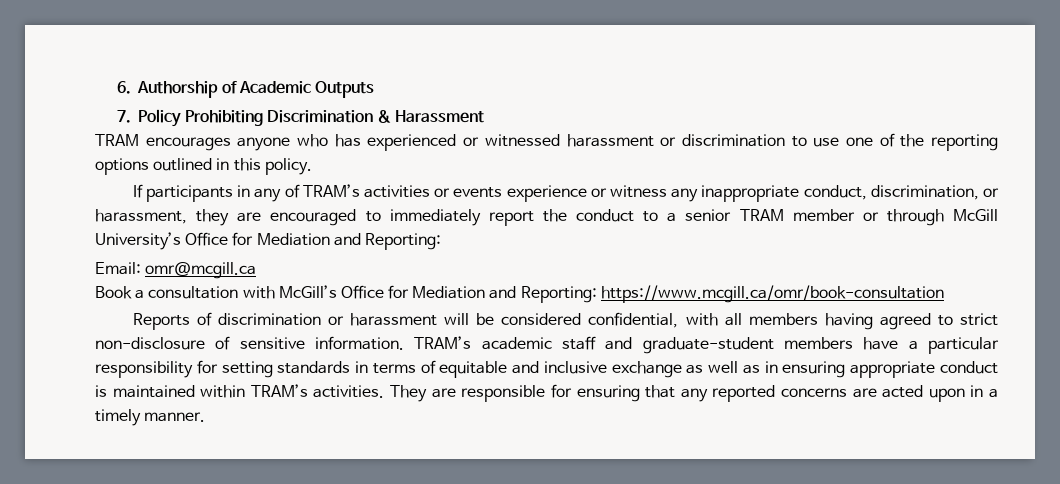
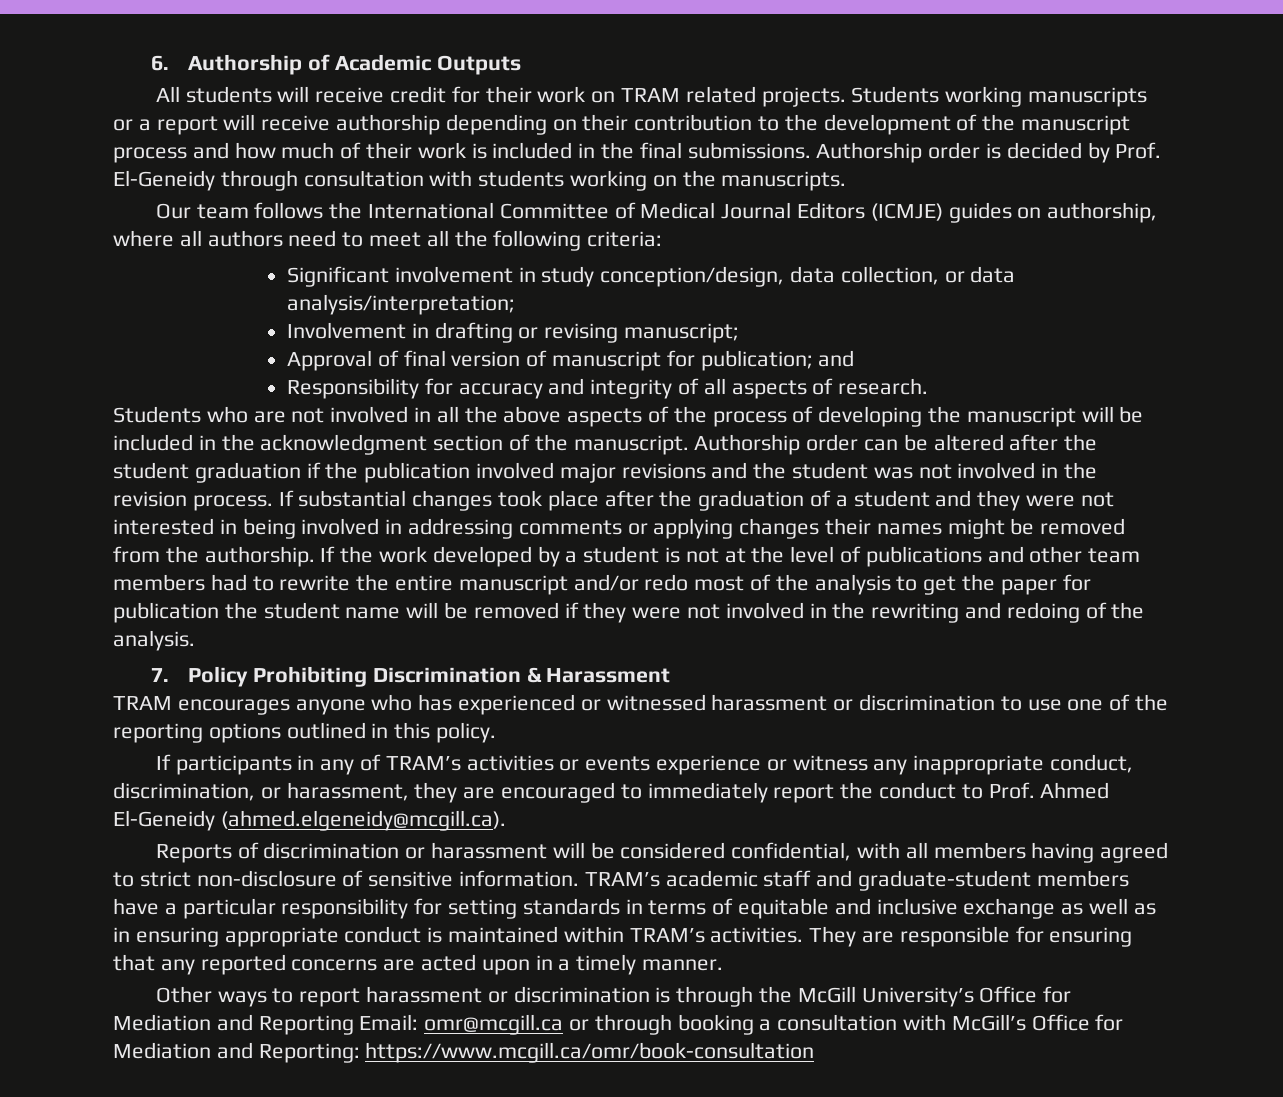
+ All students will receive credit for their work on TRAM related projects. Students working manuscripts or a report will receive authorship depending on their contribution to the development of the manuscript process and how much of their work is included in the final submissions. Authorship order is decided by Prof. El-Geneidy through consultation with students working on the manuscripts.
+ Our team follows the International Committee of Medical Journal Editors (ICMJE) guides on authorship, where all authors need to meet all the following criteria:
+ Significant involvement in study conception/design, data collection, or data analysis/interpretation;
+ Involvement in drafting or revising manuscript;
+ Approval of final version of manuscript for publication; and
+ Responsibility for accuracy and integrity of all aspects of research.
+ Students who are not involved in all the above aspects of the process of developing the manuscript will be included in the acknowledgment section of the manuscript. Authorship order can be altered after the student graduation if the publication involved major revisions and the student was not involved in the revision process. If substantial changes took place after the graduation of a student and they were not interested in being involved in addressing comments or applying changes their names might be removed from the authorship. If the work developed by a student is not at the level of publications and other team members had to rewrite the entire manuscript and/or redo most of the analysis to get the paper for publication the student name will be removed if they were not involved in the rewriting and redoing of the analysis.
- If participants in any of TRAM’s activities or events experience or witness any inappropriate conduct, discrimination, or harassment, they are encouraged to immediately report the conduct to a senior TRAM member or through McGill University’s Office for Mediation and Reporting:
- Email: omr@mcgill.ca
- Book a consultation with McGill’s Office for Mediation and Reporting: https://www.mcgill.ca/omr/book-consultation
+ If participants in any of TRAM’s activities or events experience or witness any inappropriate conduct, discrimination, or harassment, they are encouraged to immediately report the conduct to Prof. Ahmed El-Geneidy (ahmed.elgeneidy@mcgill.ca).
+ Other ways to report harassment or discrimination is through the McGill University’s Office for Mediation and Reporting Email: omr@mcgill.ca or through booking a consultation with McGill’s Office for Mediation and Reporting: https://www.mcgill.ca/omr/book-consultation

